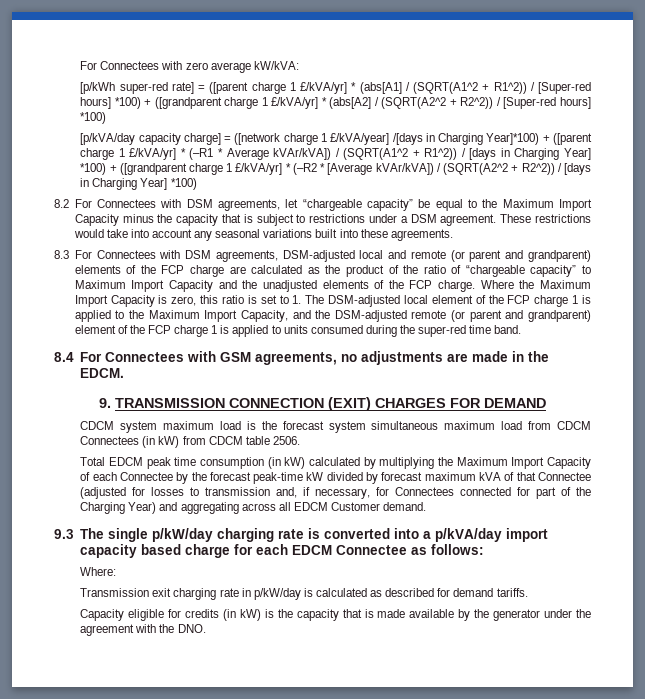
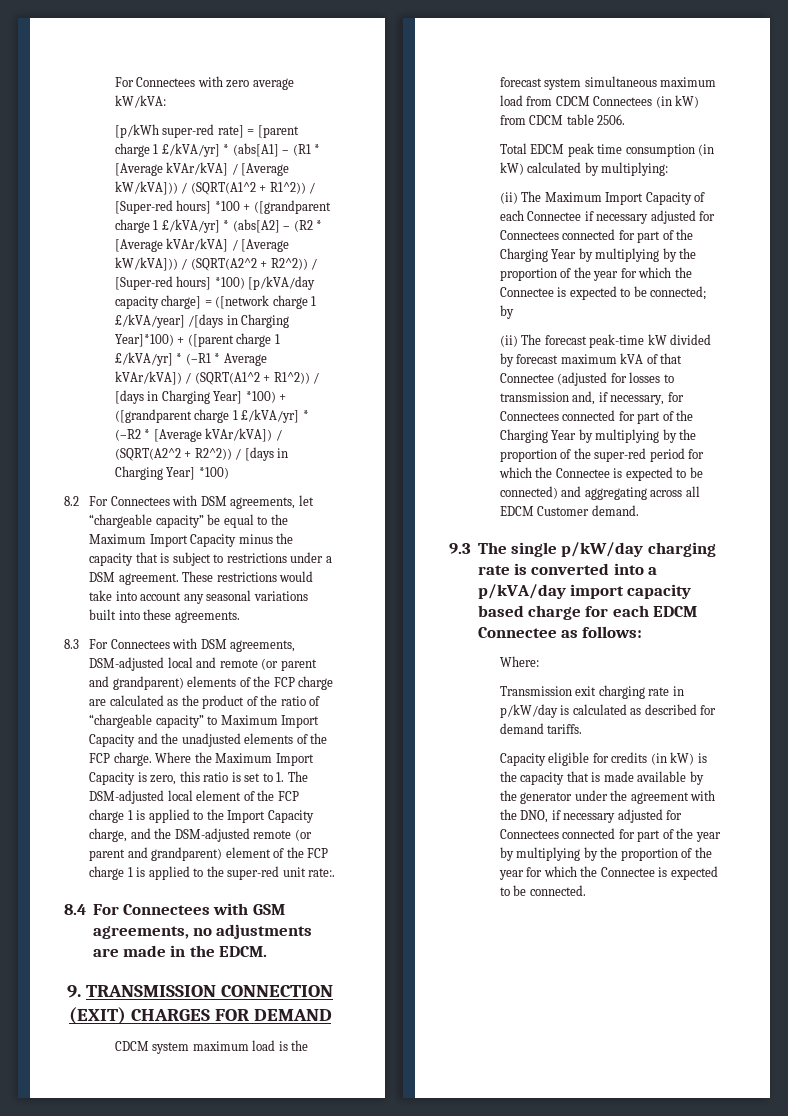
- [p/kWh super-red rate] = ([parent charge 1 £/kVA/yr] * (abs[A1] / (SQRT(A1^2 + R1^2)) / [Super-red hours] *100) + ([grandparent charge 1 £/kVA/yr] * (abs[A2] / (SQRT(A2^2 + R2^2)) / [Super-red hours] *100)
- [p/kVA/day capacity charge] = ([network charge 1 £/kVA/year] /[days in Charging Year]*100) + ([parent charge 1 £/kVA/yr] * (–R1 * Average kVAr/kVA]) / (SQRT(A1^2 + R1^2)) / [days in Charging Year] *100) + ([grandparent charge 1 £/kVA/yr] * (–R2 * [Average kVAr/kVA]) / (SQRT(A2^2 + R2^2)) / [days in Charging Year] *100)
+ [p/kWh super-red rate] = [parent charge 1 £/kVA/yr] * (abs[A1] – (R1 * [Average kVAr/kVA] / [Average kW/kVA])) / (SQRT(A1^2 + R1^2)) / [Super-red hours] *100 + ([grandparent charge 1 £/kVA/yr] * (abs[A2] – (R2 * [Average kVAr/kVA] / [Average kW/kVA])) / (SQRT(A2^2 + R2^2)) / [Super-red hours] *100) [p/kVA/day capacity charge] = ([network charge 1 £/kVA/year] /[days in Charging Year]*100) + ([parent charge 1 £/kVA/yr] * (–R1 * Average kVAr/kVA]) / (SQRT(A1^2 + R1^2)) / [days in Charging Year] *100) + ([grandparent charge 1 £/kVA/yr] * (–R2 * [Average kVAr/kVA]) / (SQRT(A2^2 + R2^2)) / [days in Charging Year] *100)
- Where the Maximum Import Capacity is zero, this ratio is set to 1. The DSM-adjusted local element of the FCP charge 1 is applied to the Maximum Import Capacity, and the DSM-adjusted remote (or parent and grandparent) element of the FCP charge 1 is applied to units consumed during the super-red time band.
+ Where the Maximum Import Capacity is zero, this ratio is set to 1. The DSM-adjusted local element of the FCP charge 1 is applied to the Import Capacity charge, and the DSM-adjusted remote (or parent and grandparent) element of the FCP charge 1 is applied to the super-red unit rate:.
- Total EDCM peak time consumption (in kW) calculated by multiplying the Maximum Import Capacity of each Connectee by the forecast peak-time kW divided by forecast maximum kVA of that Connectee (adjusted for losses to transmission and, if necessary, for Connectees connected for part of the Charging Year) and aggregating across all EDCM Customer demand.
+ Total EDCM peak time consumption (in kW) calculated by multiplying:
+ (ii) The Maximum Import Capacity of each Connectee if necessary adjusted for Connectees connected for part of the Charging Year by multiplying by the proportion of the year for which the Connectee is expected to be connected; by
+ (ii) The forecast peak-time kW divided by forecast maximum kVA of that Connectee (adjusted for losses to transmission and, if necessary, for Connectees connected for part of the Charging Year by multiplying by the proportion of the super-red period for which the Connectee is expected to be connected) and aggregating across all EDCM Customer demand.
- Capacity eligible for credits (in kW) is the capacity that is made available by the generator under the agreement with the DNO.
+ Capacity eligible for credits (in kW) is the capacity that is made available by the generator under the agreement with the DNO, if necessary adjusted for Connectees connected for part of the year by multiplying by the proportion of the year for which the Connectee is expected to be connected.

